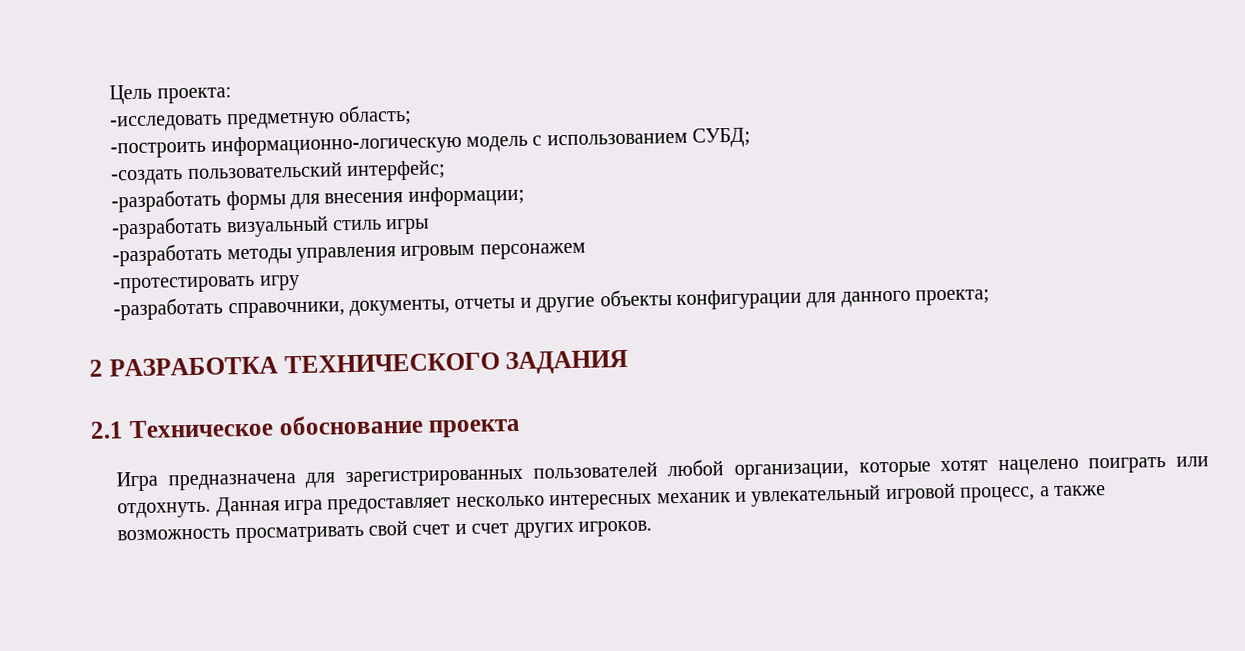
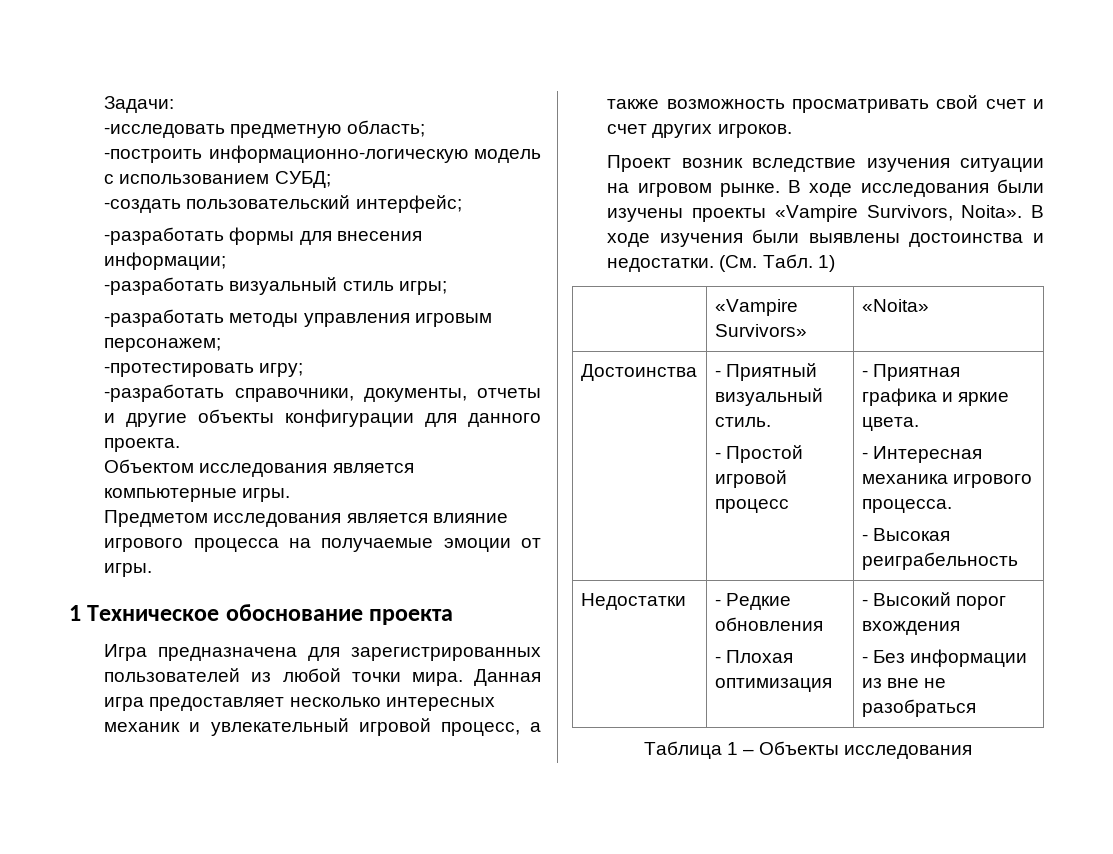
- Цель проекта:
+ Задачи:
- -разработать визуальный стиль игры
+ -разработать визуальный стиль игры;
- -разработать методы управления игровым персонажем
+ -разработать методы управления игровым персонажем;
- -протестировать игру
+ -протестировать игру;
- -разработать справочники, документы, отчеты и другие объекты конфигурации для данного проекта;
- 2 РАЗРАБОТКА ТЕХНИЧЕСКОГО ЗАДАНИЯ
- 2.1 Техническое обоснование проекта
+ -разработать справочники, документы, отчеты и другие объекты конфигурации для данного проекта.
+ Объектом исследования является компьютерные игры.
+ Предметом исследования является влияние игрового процесса на получаемые эмоции от игры.
+ 1 Техническое обоснование проекта
- Игра предназначена для зарегистрированных пользователей любой организации, которые хотят нацелено поиграть или отдохнуть.
+ Игра предназначена для зарегистрированных пользователей из любой точки мира.
+ Проект возник вследствие изучения ситуации на игровом рынке. В ходе исследования были изучены проекты «Vampire Survivors, Noita». В ходе изучения были выявлены достоинства и недостатки. (См. Табл. 1)
+ | «Vampire Survivors» | «Noita»
+ Достоинства | - Приятный визуальный стиль.
+ - Простой игровой процесс | - Приятная графика и яркие цвета.
+ - Интересная механика игрового процесса.
+ - Высокая реиграбельность
+ Недостатки | - Редкие обновления
+ - Плохая оптимизация | - Высокий порог вхождения
+ - Без информации из вне не разобраться
+ Таблица 1 – Объекты исследования

